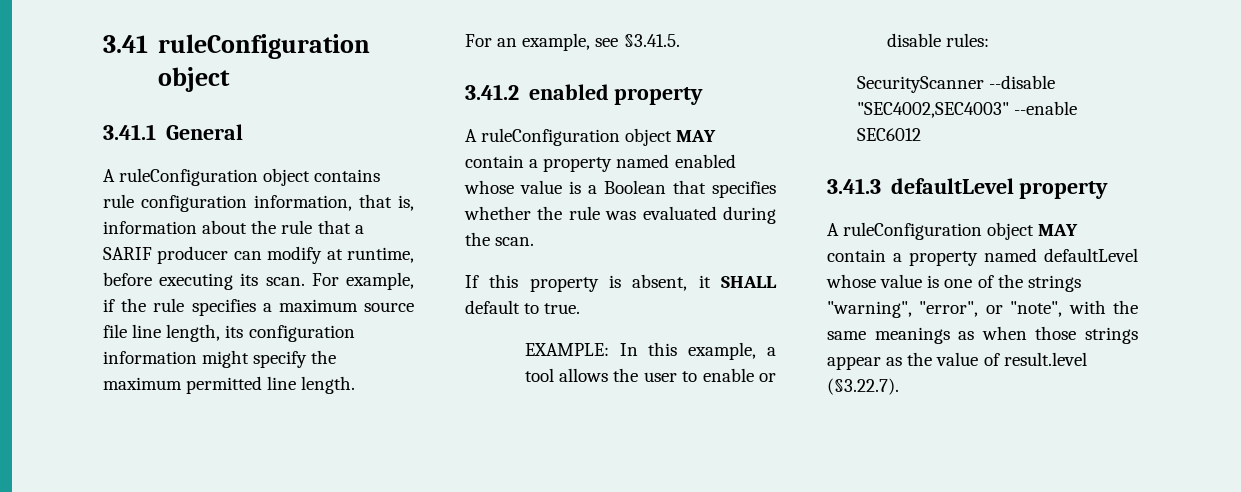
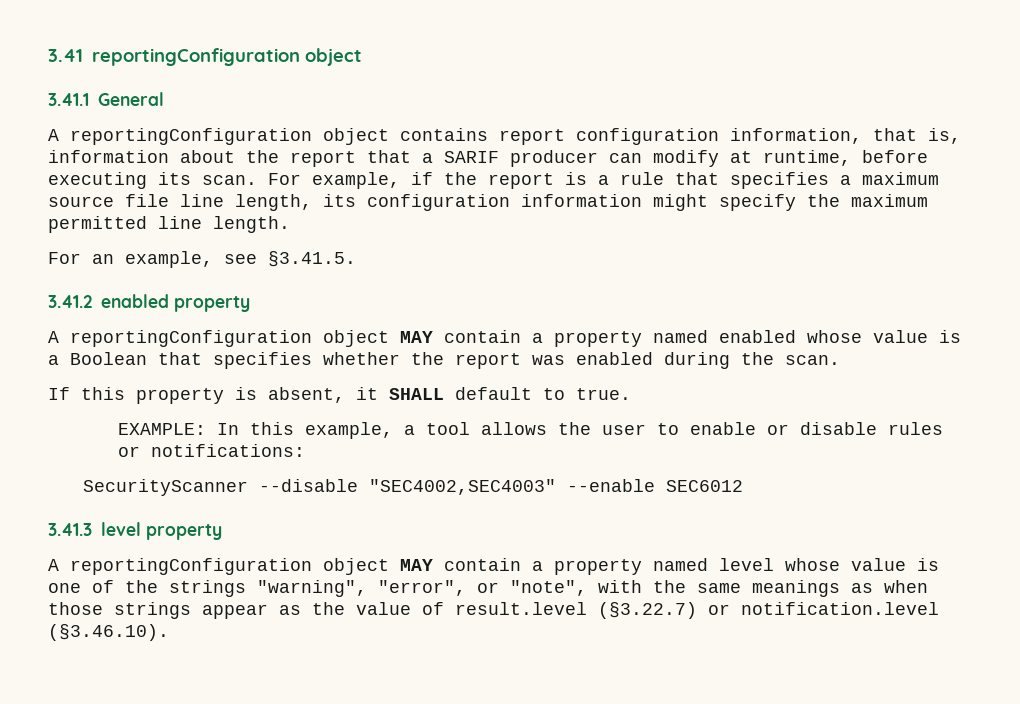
- 3.41 ruleConfiguration object
+ 3.41 reportingConfiguration object
- A ruleConfiguration object contains rule configuration information, that is, information about the rule that a SARIF producer can modify at runtime, before executing its scan.
+ A reportingConfiguration object contains report configuration information, that is, information about the report that a SARIF producer can modify at runtime, before executing its scan.
- For example, if the rule specifies a maximum source file line length, its configuration information might specify the maximum permitted line length.
+ For example, if the report is a rule that specifies a maximum source file line length, its configuration information might specify the maximum permitted line length.
- A ruleConfiguration object MAY contain a property named enabled whose value is a Boolean that specifies whether the rule was evaluated during the scan.
+ A reportingConfiguration object MAY contain a property named enabled whose value is a Boolean that specifies whether the report was enabled during the scan.
- EXAMPLE: In this example, a tool allows the user to enable or disable rules:
+ EXAMPLE: In this example, a tool allows the user to enable or disable rules or notifications:
- 3.41.3 defaultLevel property
- A ruleConfiguration object MAY contain a property named defaultLevel whose value is one of the strings "warning", "error", or "note", with the same meanings as when those strings appear as the value of result.level (§3.22.7).
+ 3.41.3 level property
+ A reportingConfiguration object MAY contain a property named level whose value is one of the strings "warning", "error", or "note", with the same meanings as when those strings appear as the value of result.level (§3.22.7) or notification.level (§3.46.10).

